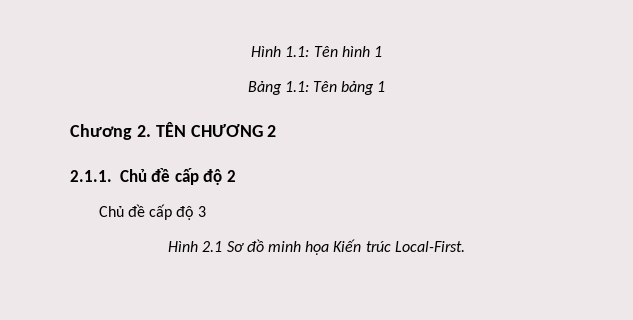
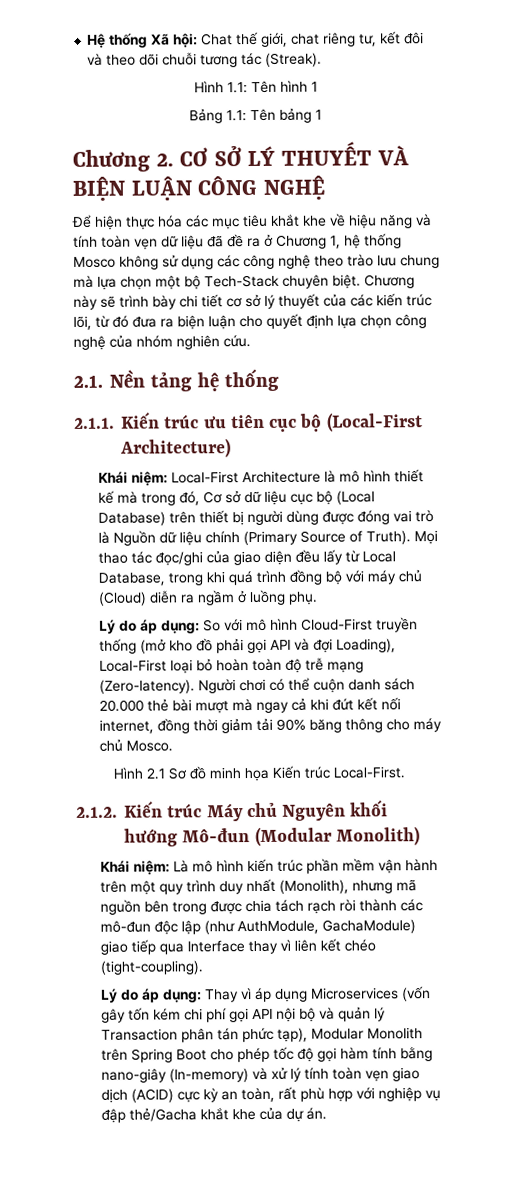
+ Hệ thống Xã hội: Chat thế giới, chat riêng tư, kết đôi và theo dõi chuỗi tương tác (Streak).
- Chương 2. TÊN CHƯƠNG 2
- 2.1.1. Chủ đề cấp độ 2
- Chủ đề cấp độ 3
+ Chương 2. CƠ SỞ LÝ THUYẾT VÀ BIỆN LUẬN CÔNG NGHỆ
+ Để hiện thực hóa các mục tiêu khắt khe về hiệu năng và tính toàn vẹn dữ liệu đã đề ra ở Chương 1, hệ thống Mosco không sử dụng các công nghệ theo trào lưu chung mà lựa chọn một bộ Tech-Stack chuyên biệt. Chương này sẽ trình bày chi tiết cơ sở lý thuyết của các kiến trúc lõi, từ đó đưa ra biện luận cho quyết định lựa chọn công nghệ của nhóm nghiên cứu.
+ 2.1. Nền tảng hệ thống
+ 2.1.1. Kiến trúc ưu tiên cục bộ (Local-First Architecture)
+ Khái niệm: Local-First Architecture là mô hình thiết kế mà trong đó, Cơ sở dữ liệu cục bộ (Local Database) trên thiết bị người dùng được đóng vai trò là Nguồn dữ liệu chính (Primary Source of Truth). Mọi thao tác đọc/ghi của giao diện đều lấy từ Local Database, trong khi quá trình đồng bộ với máy chủ (Cloud) diễn ra ngầm ở luồng phụ.
+ Lý do áp dụng: So với mô hình Cloud-First truyền thống (mở kho đồ phải gọi API và đợi Loading), Local-First loại bỏ hoàn toàn độ trễ mạng (Zero-latency). Người chơi có thể cuộn danh sách 20.000 thẻ bài mượt mà ngay cả khi đứt kết nối internet, đồng thời giảm tải 90% băng thông cho máy chủ Mosco.
+ 2.1.2. Kiến trúc Máy chủ Nguyên khối hướng Mô-đun (Modular Monolith)
+ Khái niệm: Là mô hình kiến trúc phần mềm vận hành trên một quy trình duy nhất (Monolith), nhưng mã nguồn bên trong được chia tách rạch ròi thành các mô-đun độc lập (như AuthModule, GachaModule) giao tiếp qua Interface thay vì liên kết chéo (tight-coupling).
+ Lý do áp dụng: Thay vì áp dụng Microservices (vốn gây tốn kém chi phí gọi API nội bộ và quản lý Transaction phân tán phức tạp), Modular Monolith trên Spring Boot cho phép tốc độ gọi hàm tính bằng nano-giây (In-memory) và xử lý tính toàn vẹn giao dịch (ACID) cực kỳ an toàn, rất phù hợp với nghiệp vụ đập thẻ/Gacha khắt khe của dự án.

